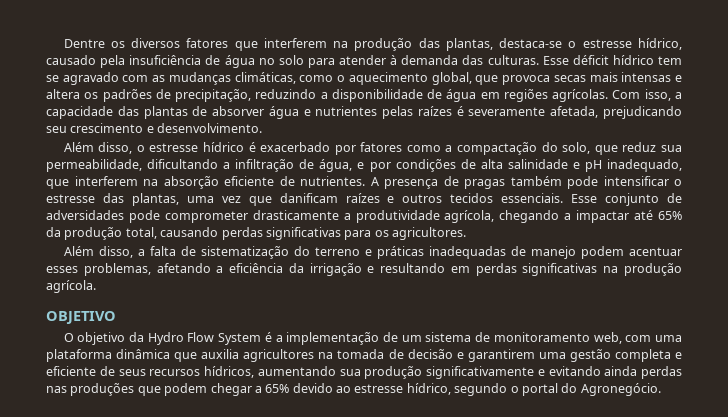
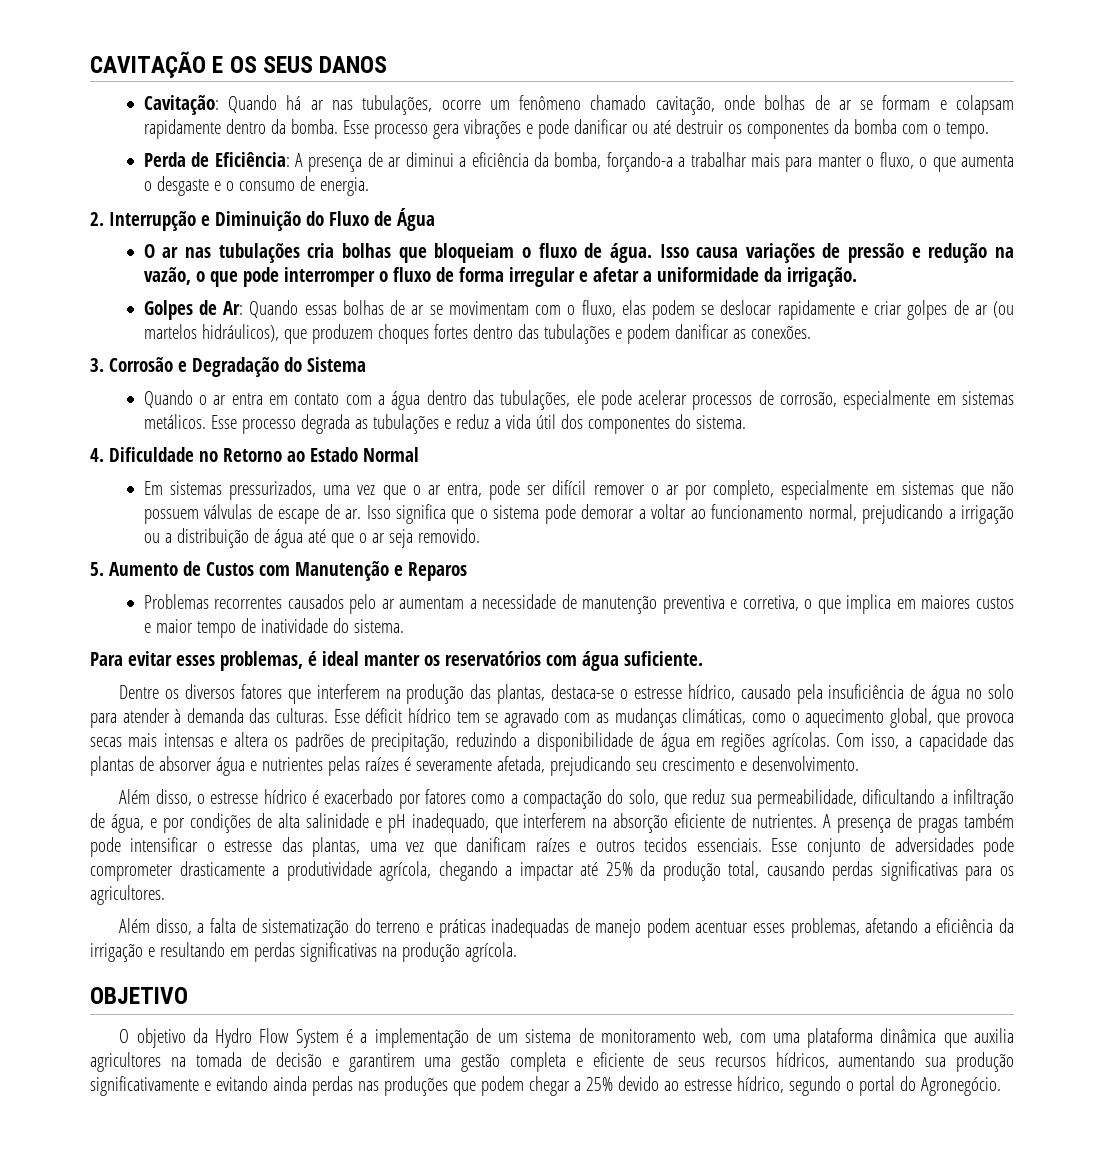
+ CAVITAÇÃO E OS SEUS DANOS
+ Cavitação: Quando há ar nas tubulações, ocorre um fenômeno chamado cavitação, onde bolhas de ar se formam e colapsam rapidamente dentro da bomba. Esse processo gera vibrações e pode danificar ou até destruir os componentes da bomba com o tempo.
+ Perda de Eficiência: A presença de ar diminui a eficiência da bomba, forçando-a a trabalhar mais para manter o fluxo, o que aumenta o desgaste e o consumo de energia.
+ 2. Interrupção e Diminuição do Fluxo de Água
+ O ar nas tubulações cria bolhas que bloqueiam o fluxo de água. Isso causa variações de pressão e redução na vazão, o que pode interromper o fluxo de forma irregular e afetar a uniformidade da irrigação.
+ Golpes de Ar: Quando essas bolhas de ar se movimentam com o fluxo, elas podem se deslocar rapidamente e criar golpes de ar (ou martelos hidráulicos), que produzem choques fortes dentro das tubulações e podem danificar as conexões.
+ 3. Corrosão e Degradação do Sistema
+ Quando o ar entra em contato com a água dentro das tubulações, ele pode acelerar processos de corrosão, especialmente em sistemas metálicos. Esse processo degrada as tubulações e reduz a vida útil dos componentes do sistema.
+ 4. Dificuldade no Retorno ao Estado Normal
+ Em sistemas pressurizados, uma vez que o ar entra, pode ser difícil remover o ar por completo, especialmente em sistemas que não possuem válvulas de escape de ar. Isso significa que o sistema pode demorar a voltar ao funcionamento normal, prejudicando a irrigação ou a distribuição de água até que o ar seja removido.
+ 5. Aumento de Custos com Manutenção e Reparos
+ Problemas recorrentes causados pelo ar aumentam a necessidade de manutenção preventiva e corretiva, o que implica em maiores custos e maior tempo de inatividade do sistema.
+ Para evitar esses problemas, é ideal manter os reservatórios com água suficiente.
- Esse conjunto de adversidades pode comprometer drasticamente a produtividade agrícola, chegando a impactar até 65% da produção total, causando perdas significativas para os agricultores.
+ Esse conjunto de adversidades pode comprometer drasticamente a produtividade agrícola, chegando a impactar até 25% da produção total, causando perdas significativas para os agricultores.
- O objetivo da Hydro Flow System é a implementação de um sistema de monitoramento web, com uma plataforma dinâmica que auxilia agricultores na tomada de decisão e garantirem uma gestão completa e eficiente de seus recursos hídricos, aumentando sua produção significativamente e evitando ainda perdas nas produções que podem chegar a 65% devido ao estresse hídrico, segundo o portal do Agronegócio.
+ O objetivo da Hydro Flow System é a implementação de um sistema de monitoramento web, com uma plataforma dinâmica que auxilia agricultores na tomada de decisão e garantirem uma gestão completa e eficiente de seus recursos hídricos, aumentando sua produção significativamente e evitando ainda perdas nas produções que podem chegar a 25% devido ao estresse hídrico, segundo o portal do Agronegócio.

